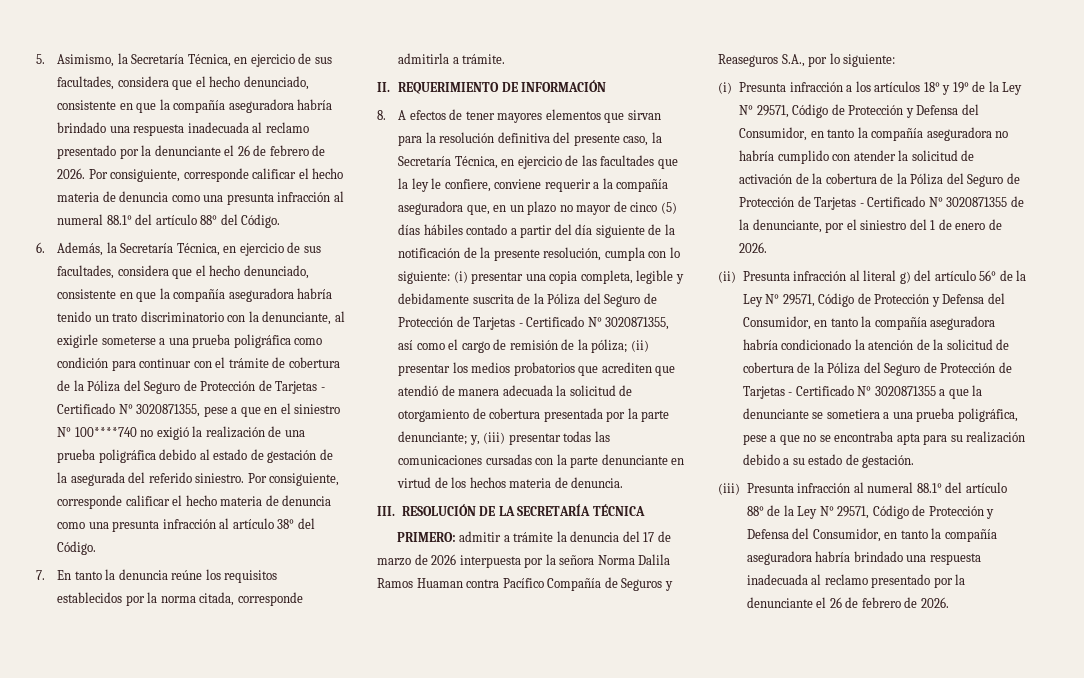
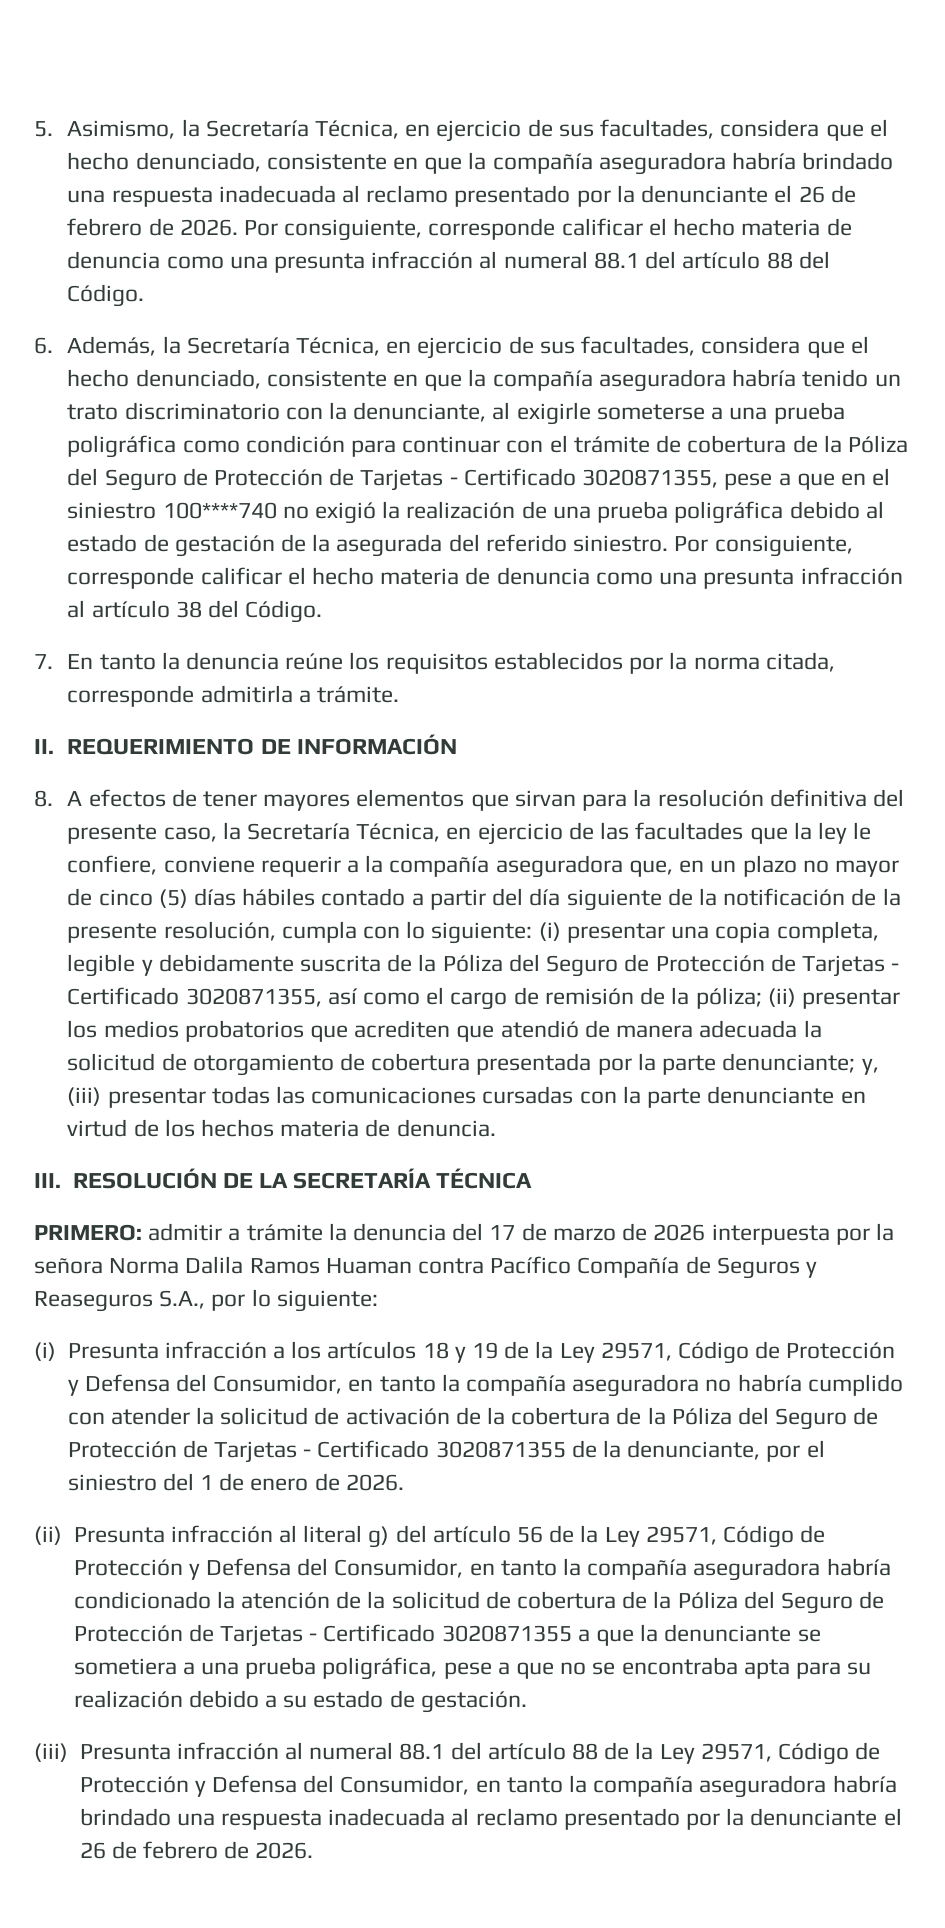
- Por consiguiente, corresponde calificar el hecho materia de denuncia como una presunta infracción al numeral 88.1° del artículo 88° del Código.
+ Por consiguiente, corresponde calificar el hecho materia de denuncia como una presunta infracción al numeral 88.1 del artículo 88 del Código.
- 6. Además, la Secretaría Técnica, en ejercicio de sus facultades, considera que el hecho denunciado, consistente en que la compañía aseguradora habría tenido un trato discriminatorio con la denunciante, al exigirle someterse a una prueba poligráfica como condición para continuar con el trámite de cobertura de la Póliza del Seguro de Protección de Tarjetas - Certificado N° 3020871355, pese a que en el siniestro N° 100****740 no exigió la realización de una prueba poligráfica debido al estado de gestación de la asegurada del referido siniestro.
+ 6. Además, la Secretaría Técnica, en ejercicio de sus facultades, considera que el hecho denunciado, consistente en que la compañía aseguradora habría tenido un trato discriminatorio con la denunciante, al exigirle someterse a una prueba poligráfica como condición para continuar con el trámite de cobertura de la Póliza del Seguro de Protección de Tarjetas - Certificado 3020871355, pese a que en el siniestro 100****740 no exigió la realización de una prueba poligráfica debido al estado de gestación de la asegurada del referido siniestro.
- Por consiguiente, corresponde calificar el hecho materia de denuncia como una presunta infracción al artículo 38° del Código.
+ Por consiguiente, corresponde calificar el hecho materia de denuncia como una presunta infracción al artículo 38 del Código.
- (i) presentar una copia completa, legible y debidamente suscrita de la Póliza del Seguro de Protección de Tarjetas - Certificado N° 3020871355, así como el cargo de remisión de la póliza;
+ (i) presentar una copia completa, legible y debidamente suscrita de la Póliza del Seguro de Protección de Tarjetas - Certificado 3020871355, así como el cargo de remisión de la póliza;
- (i) Presunta infracción a los artículos 18° y 19° de la Ley N° 29571, Código de Protección y Defensa del Consumidor, en tanto la compañía aseguradora no habría cumplido con atender la solicitud de activación de la cobertura de la Póliza del Seguro de Protección de Tarjetas - Certificado N° 3020871355 de la denunciante, por el siniestro del 1 de enero de 2026.
+ (i) Presunta infracción a los artículos 18 y 19 de la Ley 29571, Código de Protección y Defensa del Consumidor, en tanto la compañía aseguradora no habría cumplido con atender la solicitud de activación de la cobertura de la Póliza del Seguro de Protección de Tarjetas - Certificado 3020871355 de la denunciante, por el siniestro del 1 de enero de 2026.
- (ii) Presunta infracción al literal g) del artículo 56° de la Ley N° 29571, Código de Protección y Defensa del Consumidor, en tanto la compañía aseguradora habría condicionado la atención de la solicitud de cobertura de la Póliza del Seguro de Protección de Tarjetas - Certificado N° 3020871355 a que la denunciante se sometiera a una prueba poligráfica, pese a que no se encontraba apta para su realización debido a su estado de gestación.
+ (ii) Presunta infracción al literal g) del artículo 56 de la Ley 29571, Código de Protección y Defensa del Consumidor, en tanto la compañía aseguradora habría condicionado la atención de la solicitud de cobertura de la Póliza del Seguro de Protección de Tarjetas - Certificado 3020871355 a que la denunciante se sometiera a una prueba poligráfica, pese a que no se encontraba apta para su realización debido a su estado de gestación.
- (iii) Presunta infracción al numeral 88.1° del artículo 88° de la Ley N° 29571, Código de Protección y Defensa del Consumidor, en tanto la compañía aseguradora habría brindado una respuesta inadecuada al reclamo presentado por la denunciante el 26 de febrero de 2026.
+ (iii) Presunta infracción al numeral 88.1 del artículo 88 de la Ley 29571, Código de Protección y Defensa del Consumidor, en tanto la compañía aseguradora habría brindado una respuesta inadecuada al reclamo presentado por la denunciante el 26 de febrero de 2026.

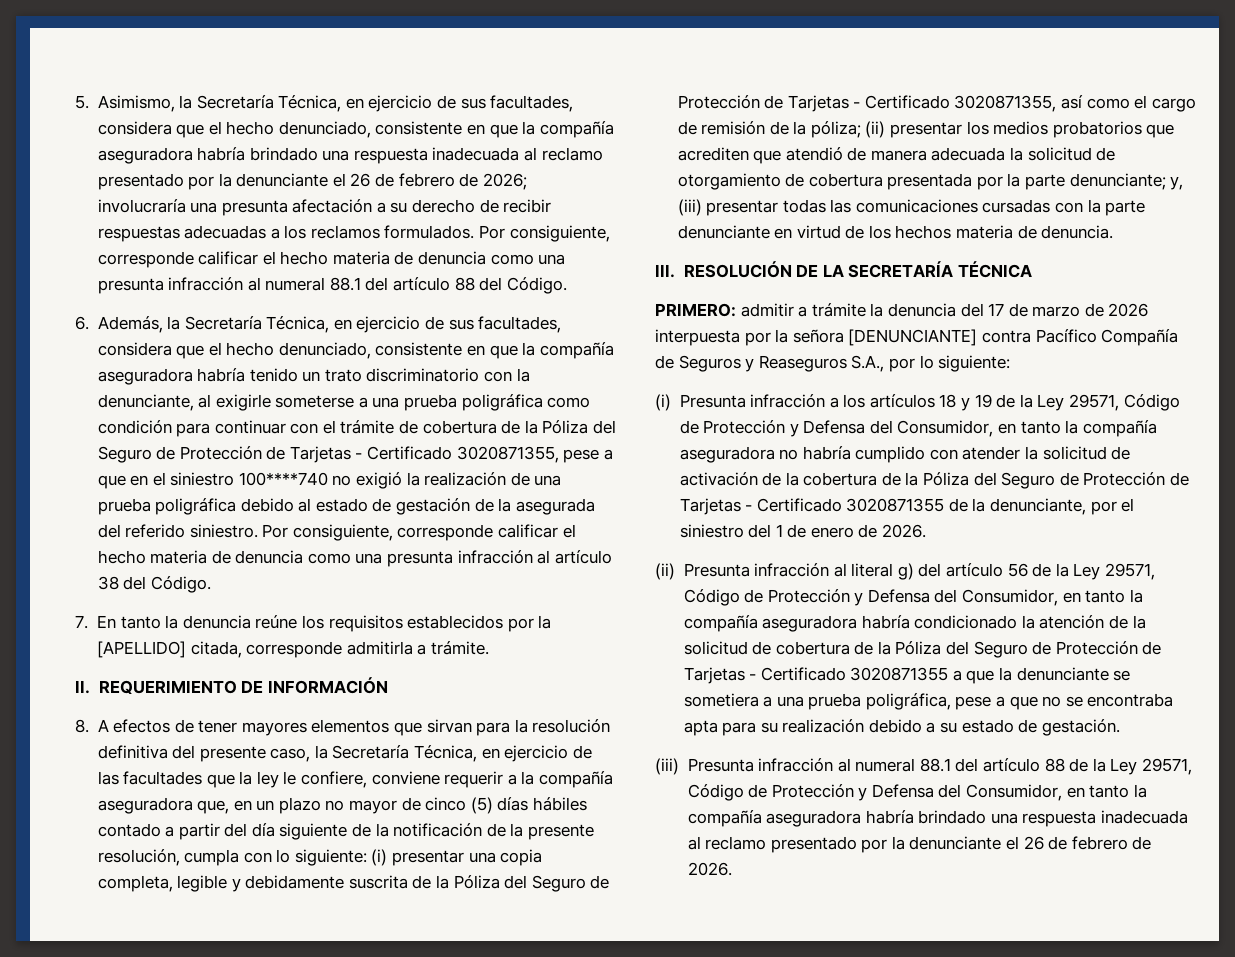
- 5. Asimismo, la Secretaría Técnica, en ejercicio de sus facultades, considera que el hecho denunciado, consistente en que la compañía aseguradora habría brindado una respuesta inadecuada al reclamo presentado por la denunciante el 26 de febrero de 2026.
+ 5. Asimismo, la Secretaría Técnica, en ejercicio de sus facultades, considera que el hecho denunciado, consistente en que la compañía aseguradora habría brindado una respuesta inadecuada al reclamo presentado por la denunciante el 26 de febrero de 2026; involucraría una presunta afectación a su derecho de recibir respuestas adecuadas a los reclamos formulados.
- 7. En tanto la denuncia reúne los requisitos establecidos por la norma citada, corresponde admitirla a trámite.
+ 7. En tanto la denuncia reúne los requisitos establecidos por la [APELLIDO] citada, corresponde admitirla a trámite.
- PRIMERO: admitir a trámite la denuncia del 17 de marzo de 2026 interpuesta por la señora Norma Dalila Ramos Huaman contra Pacífico Compañía de Seguros y Reaseguros S.A., por lo siguiente:
+ PRIMERO: admitir a trámite la denuncia del 17 de marzo de 2026 interpuesta por la señora [DENUNCIANTE] contra Pacífico Compañía de Seguros y Reaseguros S.A., por lo siguiente:

